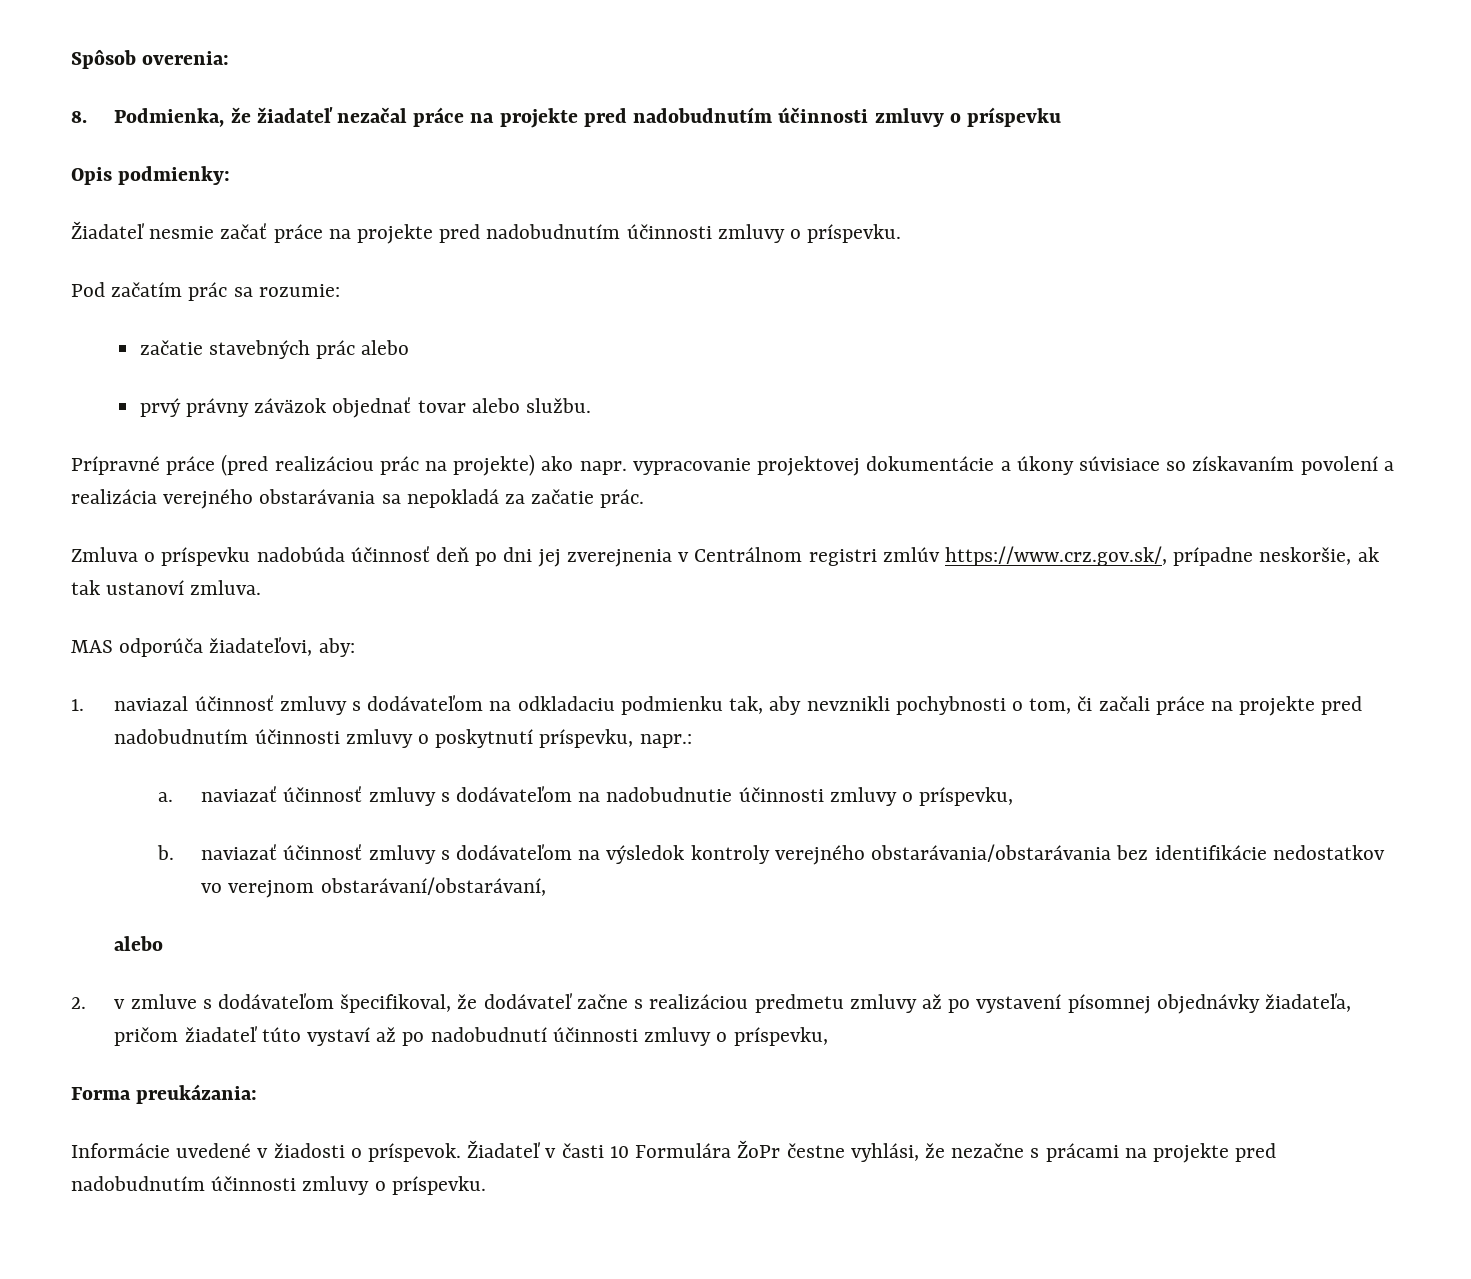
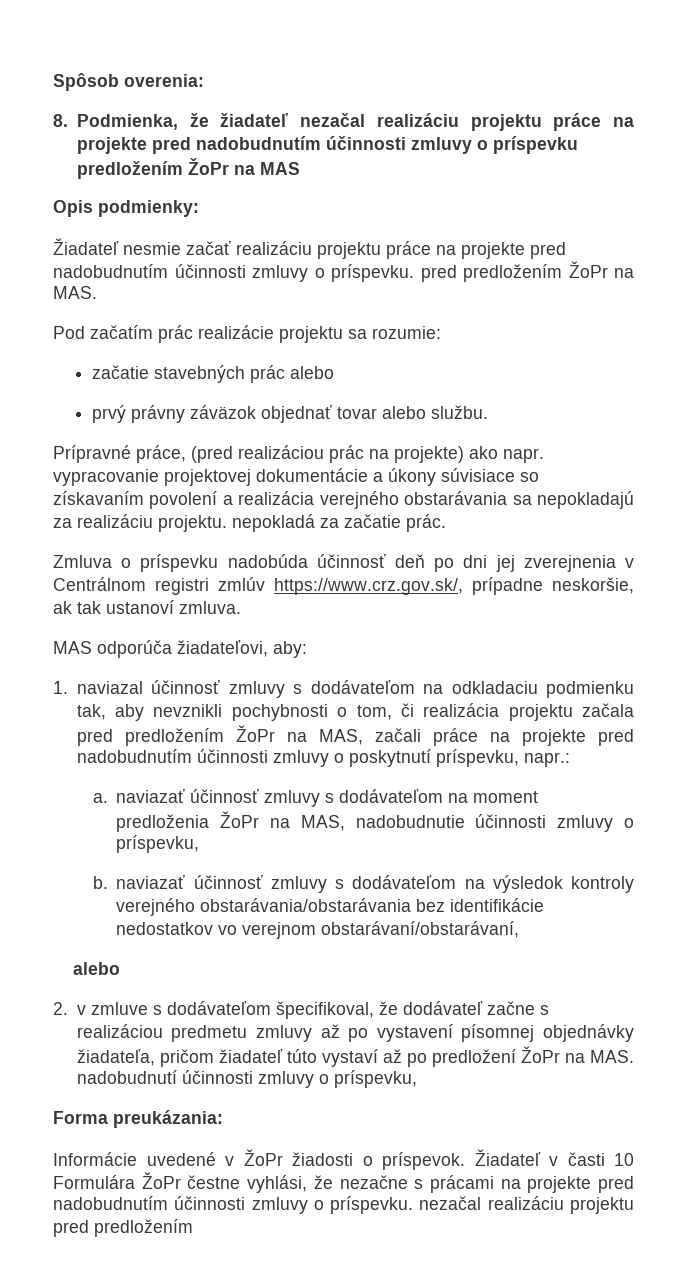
- 8. Podmienka, že žiadateľ nezačal práce na projekte pred nadobudnutím účinnosti zmluvy o príspevku
+ 8. Podmienka, že žiadateľ nezačal realizáciu projektu práce na projekte pred nadobudnutím účinnosti zmluvy o príspevku predložením ŽoPr na MAS
- Žiadateľ nesmie začať práce na projekte pred nadobudnutím účinnosti zmluvy o príspevku.
+ Žiadateľ nesmie začať realizáciu projektu práce na projekte pred nadobudnutím účinnosti zmluvy o príspevku. pred predložením ŽoPr na MAS.
- Pod začatím prác sa rozumie:
+ Pod začatím prác realizácie projektu sa rozumie:
- Prípravné práce (pred realizáciou prác na projekte) ako napr. vypracovanie projektovej dokumentácie a úkony súvisiace so získavaním povolení a realizácia verejného obstarávania sa nepokladá za začatie prác.
+ Prípravné práce, (pred realizáciou prác na projekte) ako napr. vypracovanie projektovej dokumentácie a úkony súvisiace so získavaním povolení a realizácia verejného obstarávania sa nepokladajú za realizáciu projektu. nepokladá za začatie prác.
- 1. naviazal účinnosť zmluvy s dodávateľom na odkladaciu podmienku tak, aby nevznikli pochybnosti o tom, či začali práce na projekte pred nadobudnutím účinnosti zmluvy o poskytnutí príspevku, napr.:
+ 1. naviazal účinnosť zmluvy s dodávateľom na odkladaciu podmienku tak, aby nevznikli pochybnosti o tom, či realizácia projektu začala pred predložením ŽoPr na MAS, začali práce na projekte pred nadobudnutím účinnosti zmluvy o poskytnutí príspevku, napr.:
- a. naviazať účinnosť zmluvy s dodávateľom na nadobudnutie účinnosti zmluvy o príspevku,
+ a. naviazať účinnosť zmluvy s dodávateľom na moment predloženia ŽoPr na MAS, nadobudnutie účinnosti zmluvy o príspevku,
- 2. v zmluve s dodávateľom špecifikoval, že dodávateľ začne s realizáciou predmetu zmluvy až po vystavení písomnej objednávky žiadateľa, pričom žiadateľ túto vystaví až po nadobudnutí účinnosti zmluvy o príspevku,
+ 2. v zmluve s dodávateľom špecifikoval, že dodávateľ začne s realizáciou predmetu zmluvy až po vystavení písomnej objednávky žiadateľa, pričom žiadateľ túto vystaví až po predložení ŽoPr na MAS. nadobudnutí účinnosti zmluvy o príspevku,
- Informácie uvedené v žiadosti o príspevok.
+ Informácie uvedené v ŽoPr žiadosti o príspevok.
- Žiadateľ v časti 10 Formulára ŽoPr čestne vyhlási, že nezačne s prácami na projekte pred nadobudnutím účinnosti zmluvy o príspevku.
+ Žiadateľ v časti 10 Formulára ŽoPr čestne vyhlási, že nezačne s prácami na projekte pred nadobudnutím účinnosti zmluvy o príspevku. nezačal realizáciu projektu pred predložením

